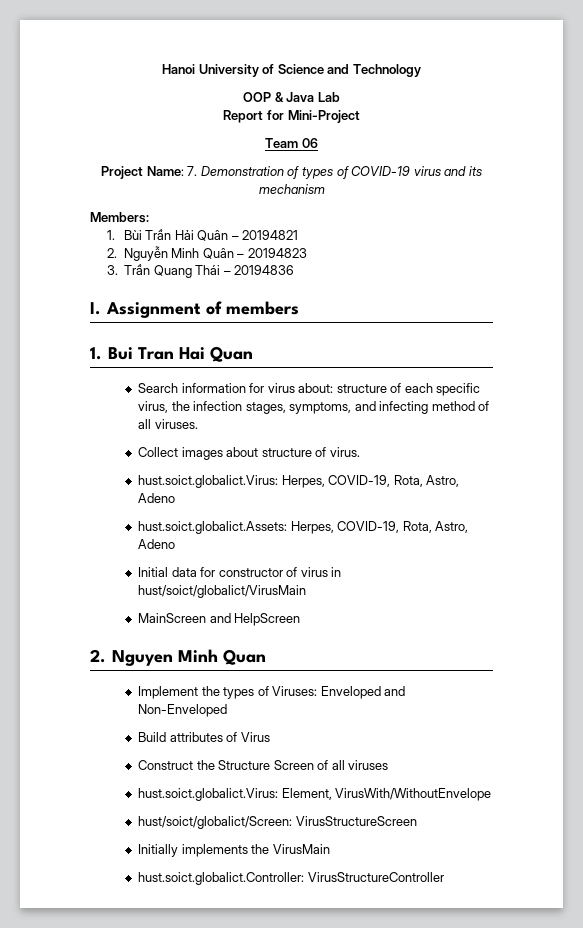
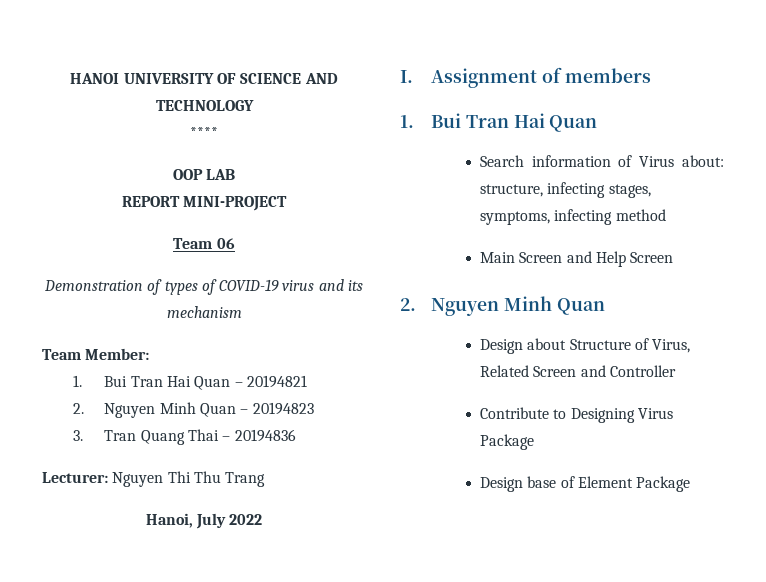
- Hanoi University of Science and Technology
- OOP & Java Lab
- Report for Mini-Project
+ HANOI UNIVERSITY OF SCIENCE AND TECHNOLOGY
+ ****
+ OOP LAB
+ REPORT MINI-PROJECT
- Project Name: 7. Demonstration of types of COVID-19 virus and its mechanism
+ Demonstration of types of COVID-19 virus and its mechanism
- Members:
- 1. Bùi Trần Hải Quân – 20194821
+ Team Member:
+ 1. Bui Tran Hai Quan – 20194821
- 2. Nguyễn Minh Quân – 20194823
+ 2. Nguyen Minh Quan – 20194823
- 3. Trần Quang Thái – 20194836
+ 3. Tran Quang Thai – 20194836
+ Lecturer: Nguyen Thi Thu Trang
+ Hanoi, July 2022
- Search information for virus about: structure of each specific virus, the infection stages, symptoms, and infecting method of all viruses.
- Collect images about structure of virus.
- hust.soict.globalict.Virus: Herpes, COVID-19, Rota, Astro, Adeno
- hust.soict.globalict.Assets: Herpes, COVID-19, Rota, Astro, Adeno
- Initial data for constructor of virus in hust/soict/globalict/VirusMain
- MainScreen and HelpScreen
+ Search information of Virus about: structure, infecting stages, symptoms, infecting method
+ Main Screen and Help Screen
  2. Nguyen Minh Quan
- Implement the types of Viruses: Enveloped and Non-Enveloped
- Build attributes of Virus
- Construct the Structure Screen of all viruses
- hust.soict.globalict.Virus: Element, VirusWith/WithoutEnvelope
- hust/soict/globalict/Screen: VirusStructureScreen
- Initially implements the VirusMain
- hust.soict.globalict.Controller: VirusStructureController
+ Design about Structure of Virus, Related Screen and Controller
+ Contribute to Designing Virus Package
+ Design base of Element Package

